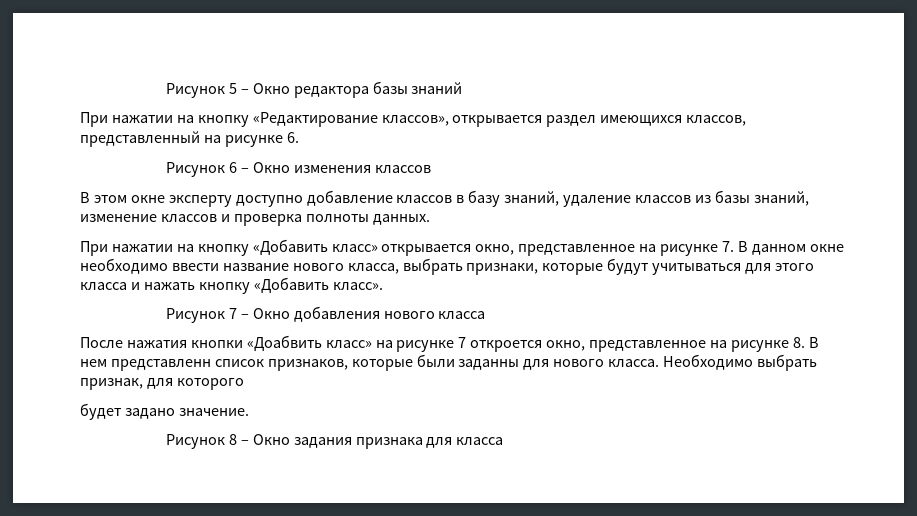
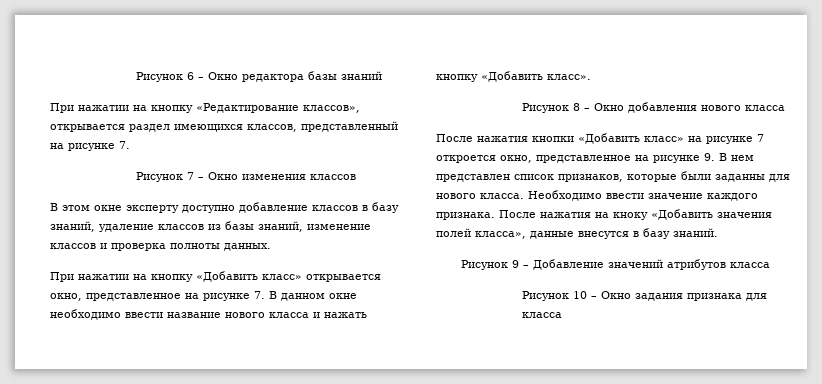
- Рисунок 5 – Окно редактора базы знаний
+ Рисунок 6 – Окно редактора базы знаний
- При нажатии на кнопку «Редактирование классов», открывается раздел имеющихся классов, представленный на рисунке 6.
- Рисунок 6 – Окно изменения классов
+ При нажатии на кнопку «Редактирование классов», открывается раздел имеющихся классов, представленный на рисунке 7.
+ Рисунок 7 – Окно изменения классов
- При нажатии на кнопку «Добавить класс» открывается окно, представленное на рисунке 7. В данном окне необходимо ввести название нового класса, выбрать признаки, которые будут учитываться для этого класса и нажать кнопку «Добавить класс».
+ При нажатии на кнопку «Добавить класс» открывается окно, представленное на рисунке 7. В данном окне необходимо ввести название нового класса и нажать кнопку «Добавить класс».
- Рисунок 7 – Окно добавления нового класса
+ Рисунок 8 – Окно добавления нового класса
- После нажатия кнопки «Доабвить класс» на рисунке 7 откроется окно, представленное на рисунке 8. В нем представленн список признаков, которые были заданны для нового класса.
+ После нажатия кнопки «Добавить класс» на рисунке 7 откроется окно, представленное на рисунке 9. В нем представлен список признаков, которые были заданны для нового класса.
- Необходимо выбрать признак, для которого
- будет задано значение.
- Рисунок 8 – Окно задания признака для класса
+ Необходимо ввести значение каждого признака. После нажатия на кноку «Добавить значения полей класса», данные внесутся в базу знаний.
+ Рисунок 9 – Добавление значений атрибутов класса
+ Рисунок 10 – Окно задания признака для класса

